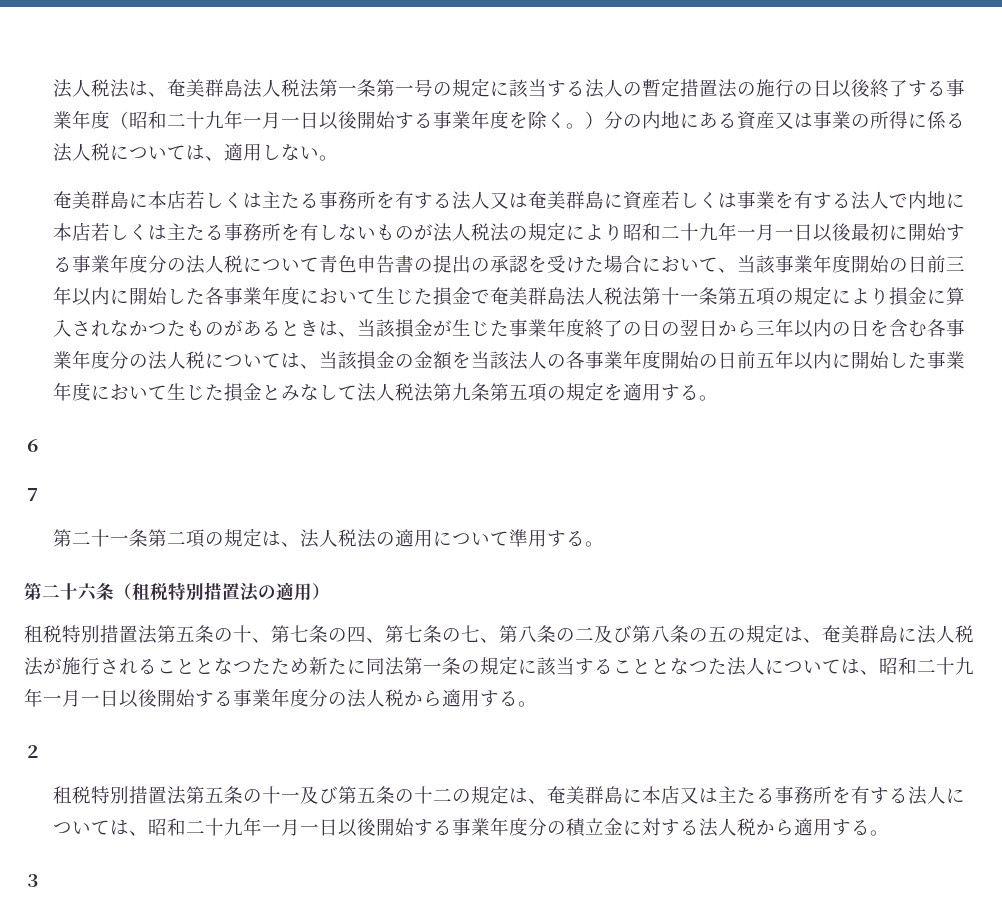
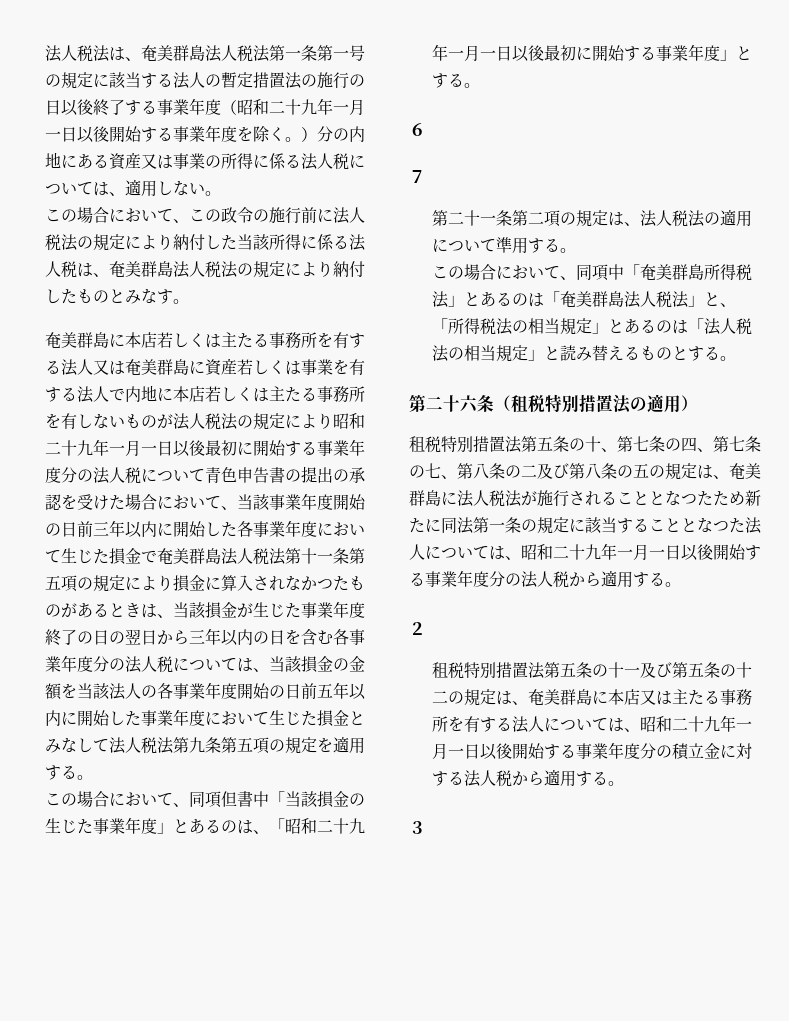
+ この場合において、この政令の施行前に法人税法の規定により納付した当該所得に係る法人税は、奄美群島法人税法の規定により納付したものとみなす。
+ この場合において、同項但書中「当該損金の生じた事業年度」とあるのは、「昭和二十九年一月一日以後最初に開始する事業年度」とする。
+ この場合において、同項中「奄美群島所得税法」とあるのは「奄美群島法人税法」と、「所得税法の相当規定」とあるのは「法人税法の相当規定」と読み替えるものとする。

